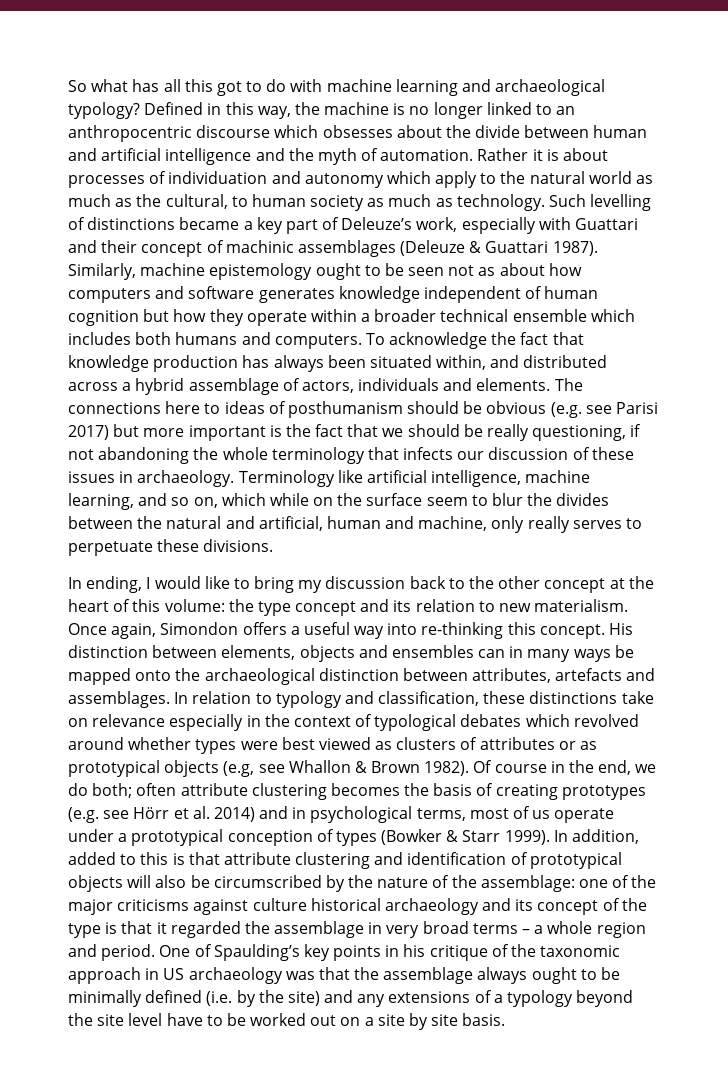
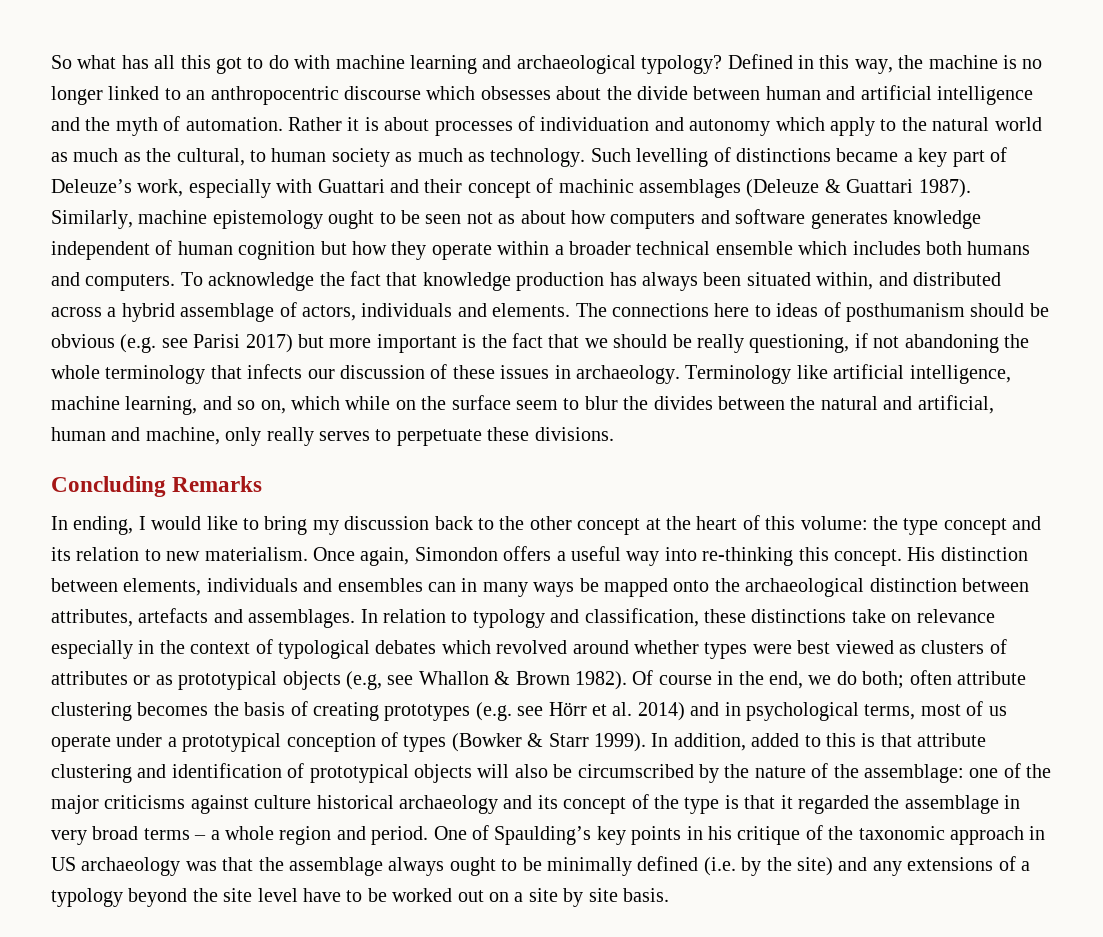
+ Concluding Remarks
- His distinction between elements, objects and ensembles can in many ways be mapped onto the archaeological distinction between attributes, artefacts and assemblages.
+ His distinction between elements, individuals and ensembles can in many ways be mapped onto the archaeological distinction between attributes, artefacts and assemblages.

